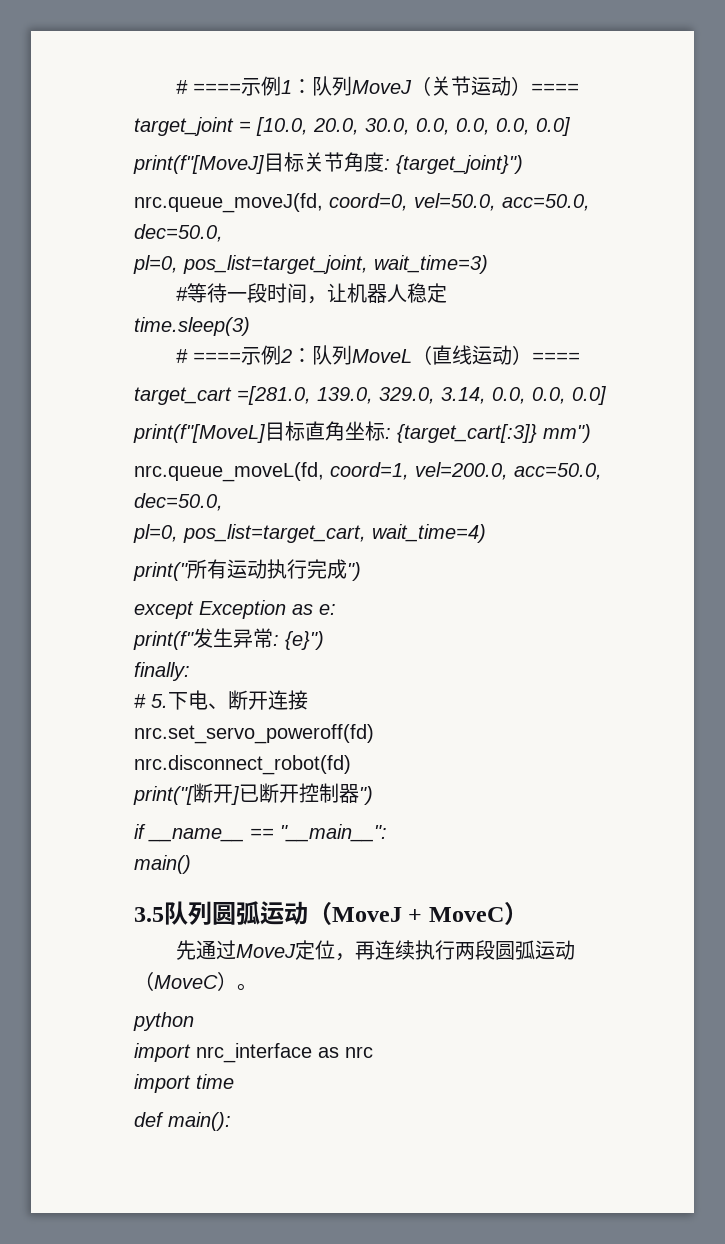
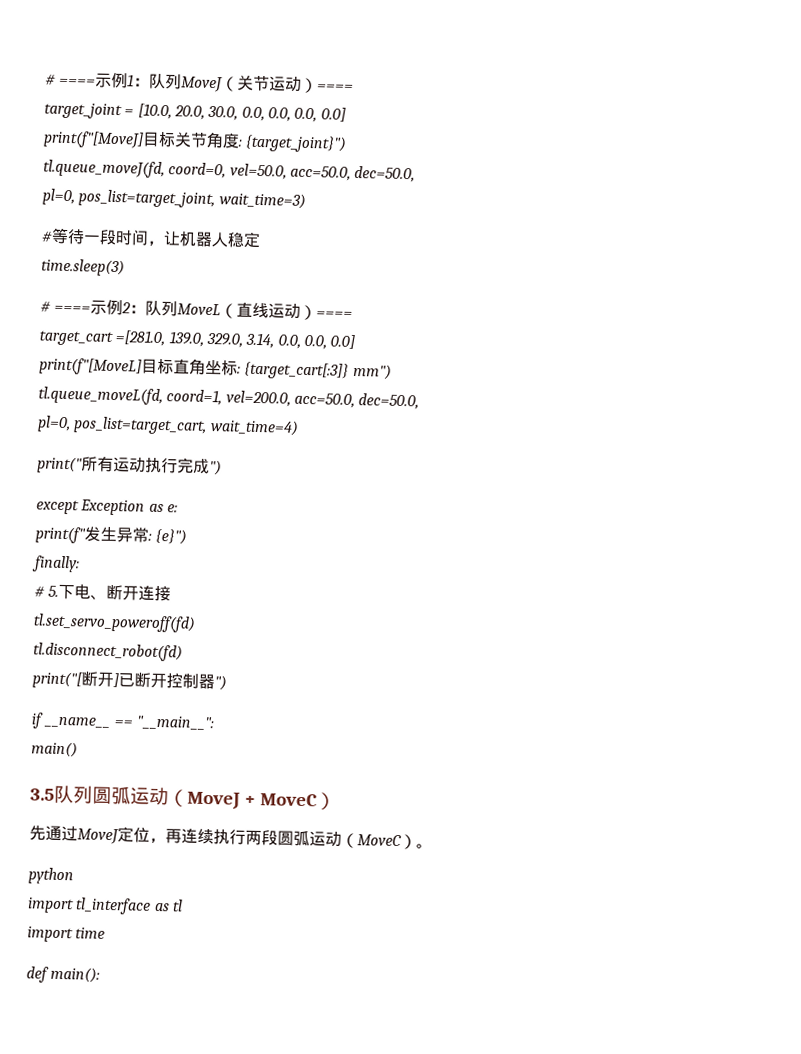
- nrc.queue_moveJ(fd, coord=0, vel=50.0, acc=50.0, dec=50.0,
+ tl.queue_moveJ(fd, coord=0, vel=50.0, acc=50.0, dec=50.0,
- nrc.queue_moveL(fd, coord=1, vel=200.0, acc=50.0, dec=50.0,
+ tl.queue_moveL(fd, coord=1, vel=200.0, acc=50.0, dec=50.0,
- nrc.set_servo_poweroff(fd)
- nrc.disconnect_robot(fd)
+ tl.set_servo_poweroff(fd)
+ tl.disconnect_robot(fd)
- import nrc_interface as nrc
+ import tl_interface as tl

